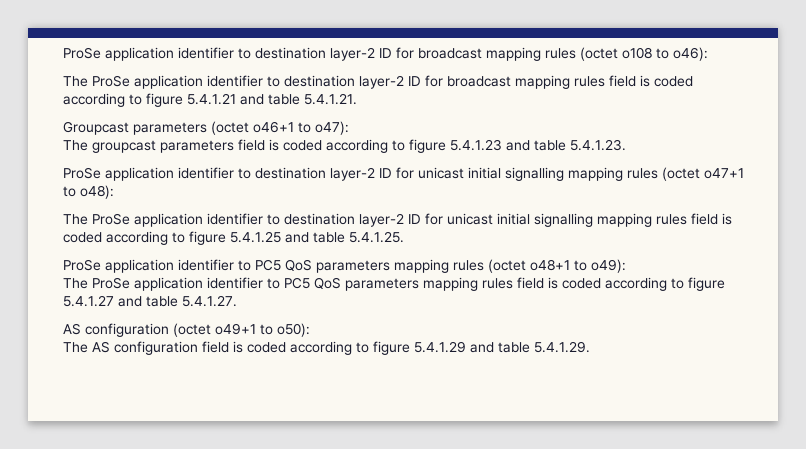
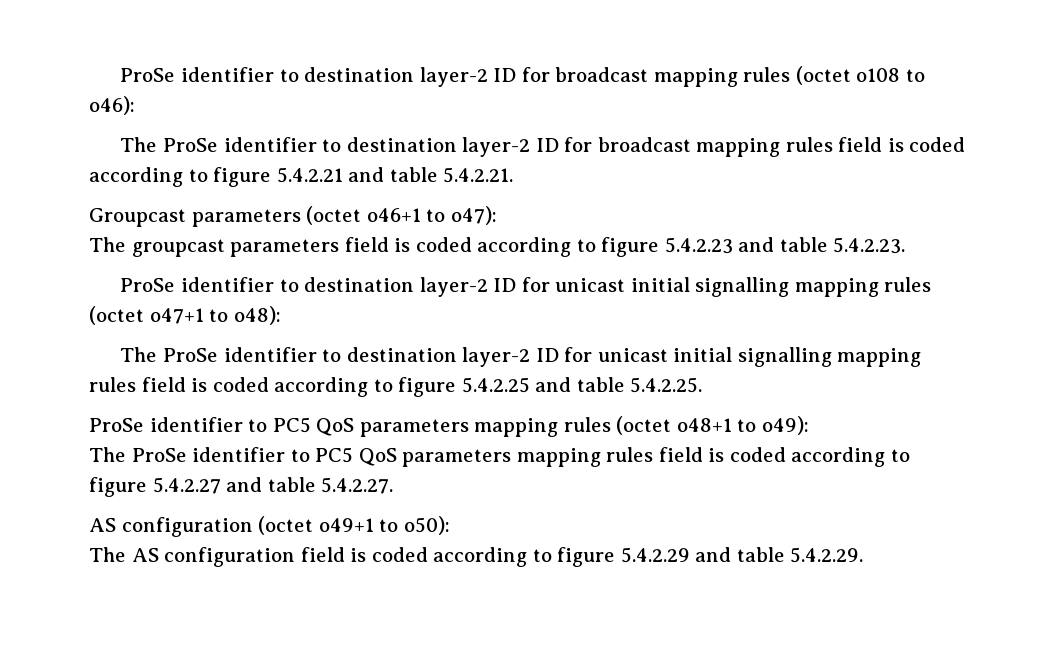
- ProSe application identifier to destination layer-2 ID for broadcast mapping rules (octet o108 to o46):
+ ProSe identifier to destination layer-2 ID for broadcast mapping rules (octet o108 to o46):
- The ProSe application identifier to destination layer-2 ID for broadcast mapping rules field is coded according to figure 5.4.1.21 and table 5.4.1.21.
+ The ProSe identifier to destination layer-2 ID for broadcast mapping rules field is coded according to figure 5.4.2.21 and table 5.4.2.21.
- The groupcast parameters field is coded according to figure 5.4.1.23 and table 5.4.1.23.
- ProSe application identifier to destination layer-2 ID for unicast initial signalling mapping rules (octet o47+1 to o48):
+ The groupcast parameters field is coded according to figure 5.4.2.23 and table 5.4.2.23.
+ ProSe identifier to destination layer-2 ID for unicast initial signalling mapping rules (octet o47+1 to o48):
- The ProSe application identifier to destination layer-2 ID for unicast initial signalling mapping rules field is coded according to figure 5.4.1.25 and table 5.4.1.25.
- ProSe application identifier to PC5 QoS parameters mapping rules (octet o48+1 to o49):
+ The ProSe identifier to destination layer-2 ID for unicast initial signalling mapping rules field is coded according to figure 5.4.2.25 and table 5.4.2.25.
+ ProSe identifier to PC5 QoS parameters mapping rules (octet o48+1 to o49):
- The ProSe application identifier to PC5 QoS parameters mapping rules field is coded according to figure 5.4.1.27 and table 5.4.1.27.
+ The ProSe identifier to PC5 QoS parameters mapping rules field is coded according to figure 5.4.2.27 and table 5.4.2.27.
- The AS configuration field is coded according to figure 5.4.1.29 and table 5.4.1.29.
+ The AS configuration field is coded according to figure 5.4.2.29 and table 5.4.2.29.

